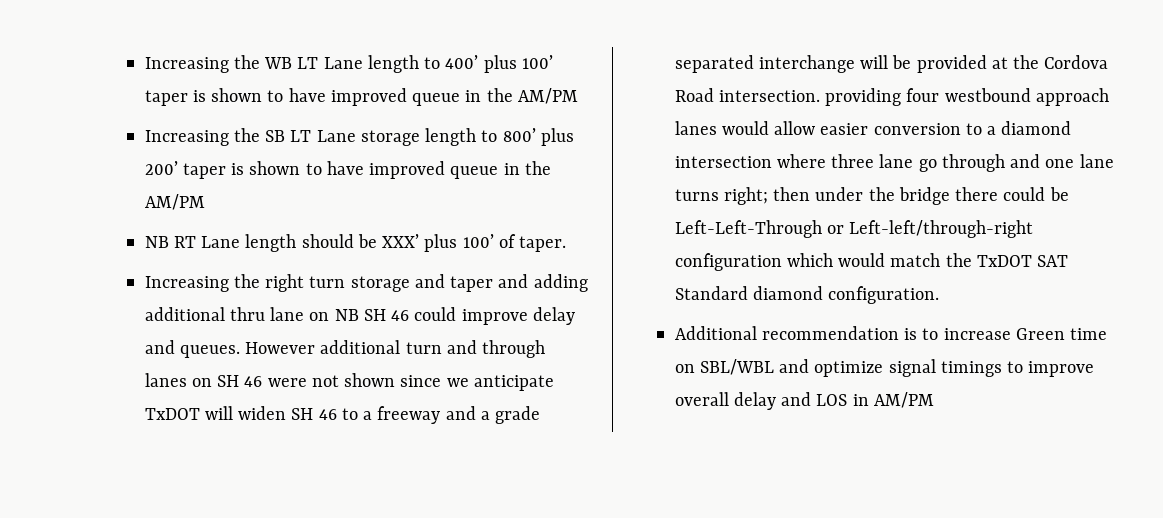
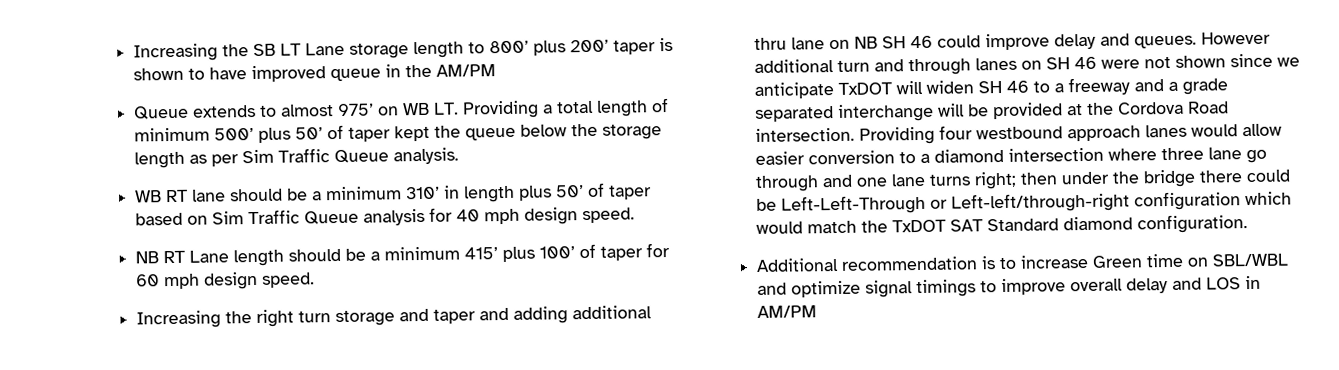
- Increasing the WB LT Lane length to 400’ plus 100’ taper is shown to have improved queue in the AM/PM
+ Queue extends to almost 975’ on WB LT. Providing a total length of minimum 500’ plus 50’ of taper kept the queue below the storage length as per Sim Traffic Queue analysis.
+ WB RT lane should be a minimum 310’ in length plus 50’ of taper based on Sim Traffic Queue analysis for 40 mph design speed.
- NB RT Lane length should be XXX’ plus 100’ of taper.
+ NB RT Lane length should be a minimum 415’ plus 100’ of taper for 60 mph design speed.
- However additional turn and through lanes on SH 46 were not shown since we anticipate TxDOT will widen SH 46 to a freeway and a grade separated interchange will be provided at the Cordova Road intersection. providing four westbound approach lanes would allow easier conversion to a diamond intersection where three lane go through and one lane turns right;
+ However additional turn and through lanes on SH 46 were not shown since we anticipate TxDOT will widen SH 46 to a freeway and a grade separated interchange will be provided at the Cordova Road intersection. Providing four westbound approach lanes would allow easier conversion to a diamond intersection where three lane go through and one lane turns right;

